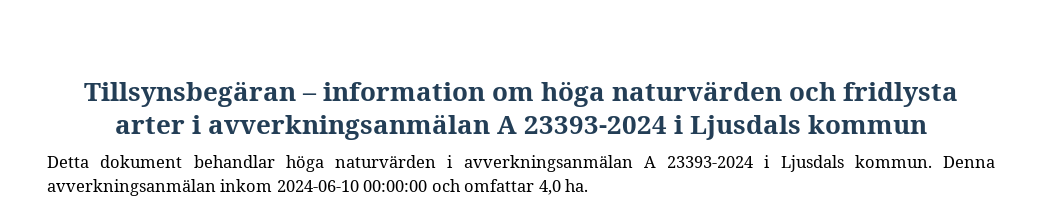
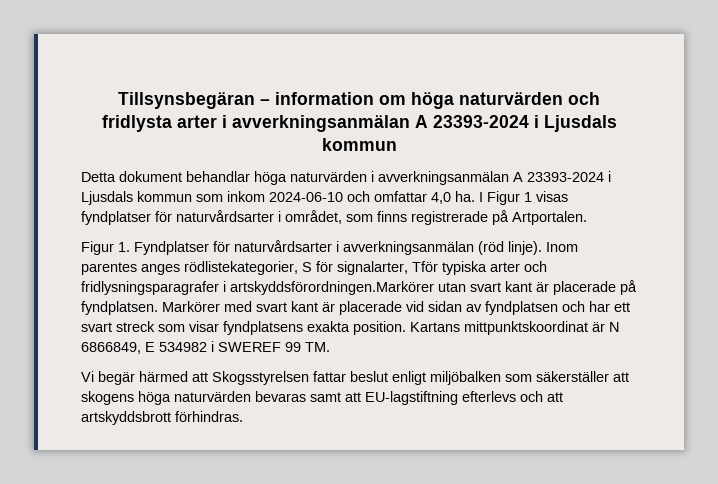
- Detta dokument behandlar höga naturvärden i avverkningsanmälan A 23393-2024 i Ljusdals kommun. Denna avverkningsanmälan inkom 2024-06-10 00:00:00 och omfattar 4,0 ha.
+ Detta dokument behandlar höga naturvärden i avverkningsanmälan A 23393-2024 i Ljusdals kommun som inkom 2024-06-10 och omfattar 4,0 ha.
+ I Figur 1 visas fyndplatser för naturvårdsarter i området, som finns registrerade på Artportalen.
+ Figur 1. Fyndplatser för naturvårdsarter i avverkningsanmälan (röd linje). Inom parentes anges rödlistekategorier, S för signalarter, Tför typiska arter och fridlysningsparagrafer i artskyddsförordningen.Markörer utan svart kant är placerade på fyndplatsen. Markörer med svart kant är placerade vid sidan av fyndplatsen och har ett svart streck som visar fyndplatsens exakta position. Kartans mittpunktskoordinat är N 6866849, E 534982 i SWEREF 99 TM.
+ Vi begär härmed att Skogsstyrelsen fattar beslut enligt miljöbalken som säkerställer att skogens höga naturvärden bevaras samt att EU-lagstiftning efterlevs och att artskyddsbrott förhindras.

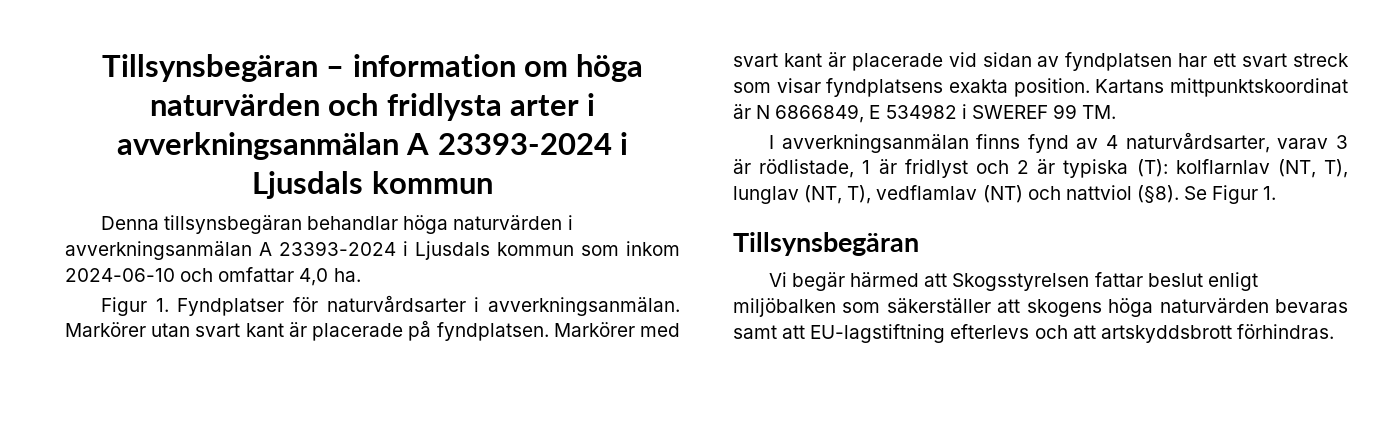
- Detta dokument behandlar höga naturvärden i avverkningsanmälan A 23393-2024 i Ljusdals kommun som inkom 2024-06-10 och omfattar 4,0 ha. I Figur 1 visas fyndplatser för naturvårdsarter i området, som finns registrerade på Artportalen.
+ Denna tillsynsbegäran behandlar höga naturvärden i avverkningsanmälan A 23393-2024 i Ljusdals kommun som inkom 2024-06-10 och omfattar 4,0 ha.
- Figur 1. Fyndplatser för naturvårdsarter i avverkningsanmälan (röd linje). Inom parentes anges rödlistekategorier, S för signalarter, Tför typiska arter och fridlysningsparagrafer i artskyddsförordningen.Markörer utan svart kant är placerade på fyndplatsen.
+ Figur 1. Fyndplatser för naturvårdsarter i avverkningsanmälan. Markörer utan svart kant är placerade på fyndplatsen.
- Markörer med svart kant är placerade vid sidan av fyndplatsen och har ett svart streck som visar fyndplatsens exakta position.
+ Markörer med svart kant är placerade vid sidan av fyndplatsen har ett svart streck som visar fyndplatsens exakta position.
+ I avverkningsanmälan finns fynd av 4 naturvårdsarter, varav 3 är rödlistade, 1 är fridlyst och 2 är typiska (T): kolflarnlav (NT, T), lunglav (NT, T), vedflamlav (NT) och nattviol (§8). Se Figur 1.
+ Tillsynsbegäran

